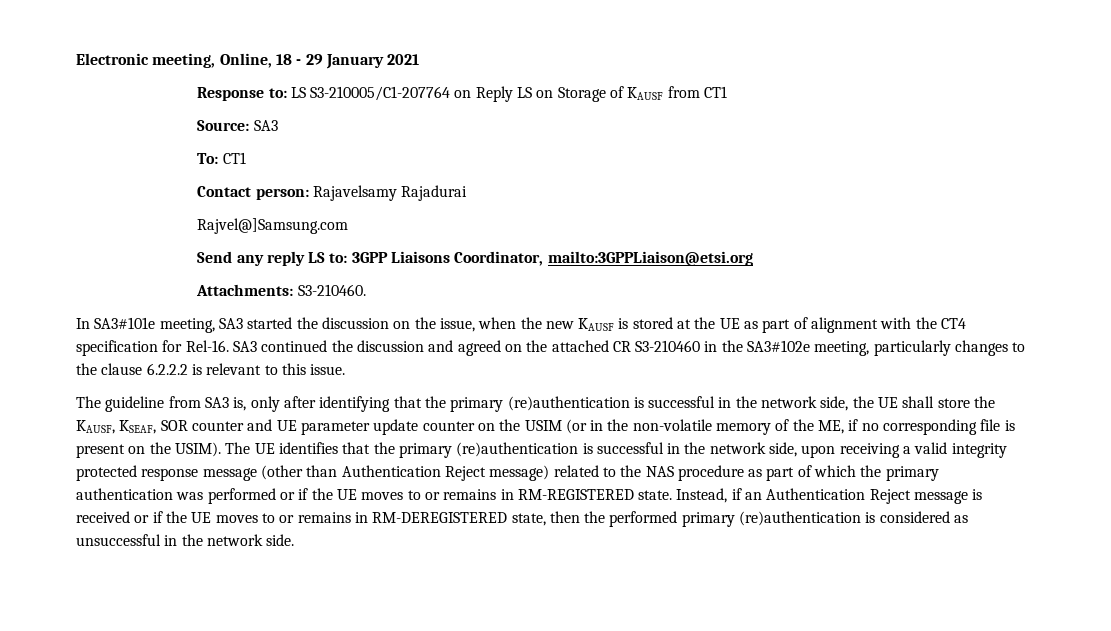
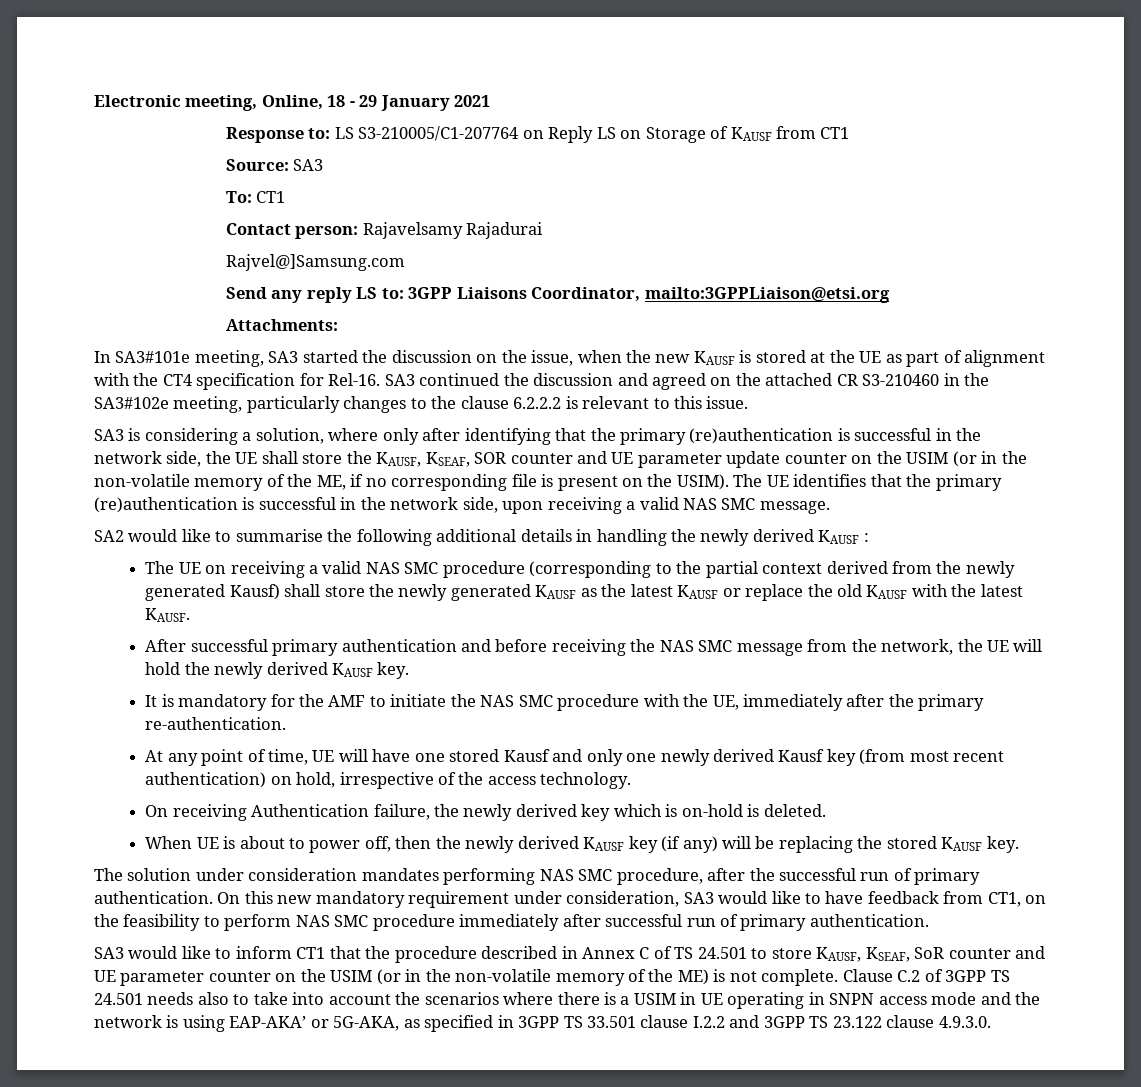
- Attachments: S3-210460.
+ Attachments:
- The guideline from SA3 is, only after identifying that the primary (re)authentication is successful in the network side, the UE shall store the KAUSF, KSEAF, SOR counter and UE parameter update counter on the USIM (or in the non-volatile memory of the ME, if no corresponding file is present on the USIM).
+ SA3 is considering a solution, where only after identifying that the primary (re)authentication is successful in the network side, the UE shall store the KAUSF, KSEAF, SOR counter and UE parameter update counter on the USIM (or in the non-volatile memory of the ME, if no corresponding file is present on the USIM).
- The UE identifies that the primary (re)authentication is successful in the network side, upon receiving a valid integrity protected response message (other than Authentication Reject message) related to the NAS procedure as part of which the primary authentication was performed or if the UE moves to or remains in RM-REGISTERED state. Instead, if an Authentication Reject message is received or if the UE moves to or remains in RM-DEREGISTERED state, then the performed primary (re)authentication is considered as unsuccessful in the network side.
+ The UE identifies that the primary (re)authentication is successful in the network side, upon receiving a valid NAS SMC message.
+ SA2 would like to summarise the following additional details in handling the newly derived KAUSF :
+ The UE on receiving a valid NAS SMC procedure (corresponding to the partial context derived from the newly generated Kausf) shall store the newly generated KAUSF as the latest KAUSF or replace the old KAUSF with the latest KAUSF.
+ After successful primary authentication and before receiving the NAS SMC message from the network, the UE will hold the newly derived KAUSF key.
+ It is mandatory for the AMF to initiate the NAS SMC procedure with the UE, immediately after the primary re-authentication.
+ At any point of time, UE will have one stored Kausf and only one newly derived Kausf key (from most recent authentication) on hold, irrespective of the access technology.
+ On receiving Authentication failure, the newly derived key which is on-hold is deleted.
+ When UE is about to power off, then the newly derived KAUSF key (if any) will be replacing the stored KAUSF key.
+ The solution under consideration mandates performing NAS SMC procedure, after the successful run of primary authentication. On this new mandatory requirement under consideration, SA3 would like to have feedback from CT1, on the feasibility to perform NAS SMC procedure immediately after successful run of primary authentication.
+ SA3 would like to inform CT1 that the procedure described in Annex C of TS 24.501 to store KAUSF, KSEAF, SoR counter and UE parameter counter on the USIM (or in the non-volatile memory of the ME) is not complete. Clause C.2 of 3GPP TS 24.501 needs also to take into account the scenarios where there is a USIM in UE operating in SNPN access mode and the network is using EAP-AKA’ or 5G-AKA, as specified in 3GPP TS 33.501 clause I.2.2 and 3GPP TS 23.122 clause 4.9.3.0.

